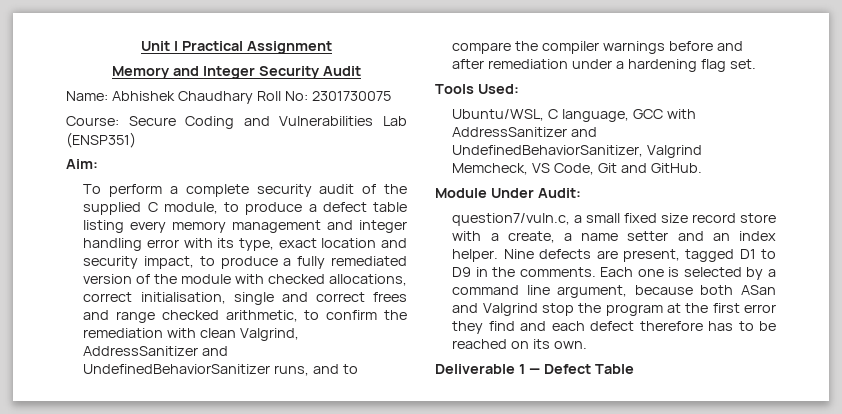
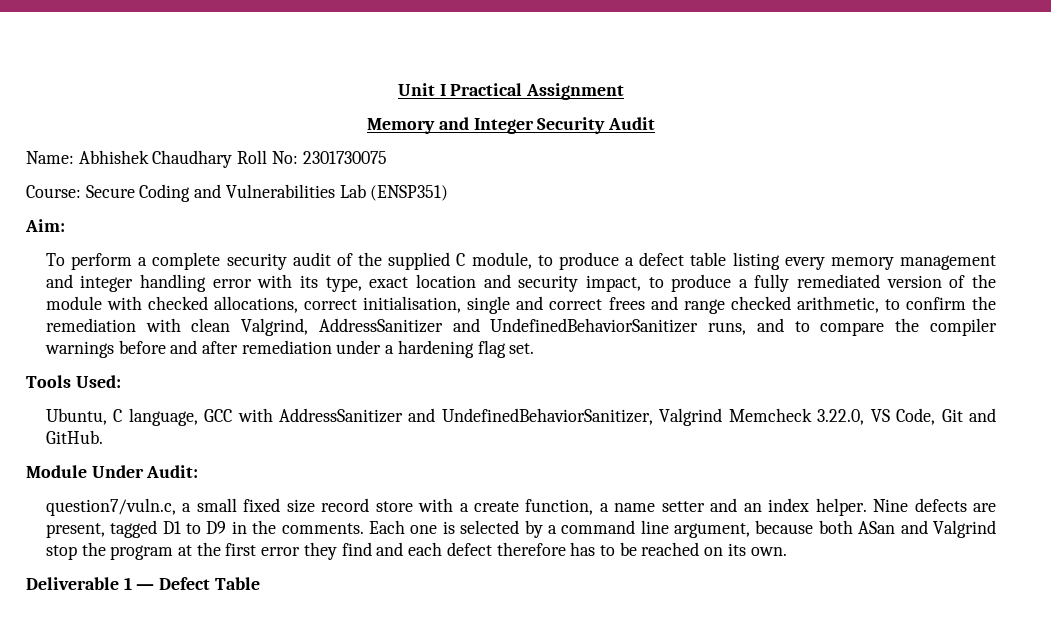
- Ubuntu/WSL, C language, GCC with AddressSanitizer and UndefinedBehaviorSanitizer, Valgrind Memcheck, VS Code, Git and GitHub.
+ Ubuntu, C language, GCC with AddressSanitizer and UndefinedBehaviorSanitizer, Valgrind Memcheck 3.22.0, VS Code, Git and GitHub.
- question7/vuln.c, a small fixed size record store with a create, a name setter and an index helper.
+ question7/vuln.c, a small fixed size record store with a create function, a name setter and an index helper.

